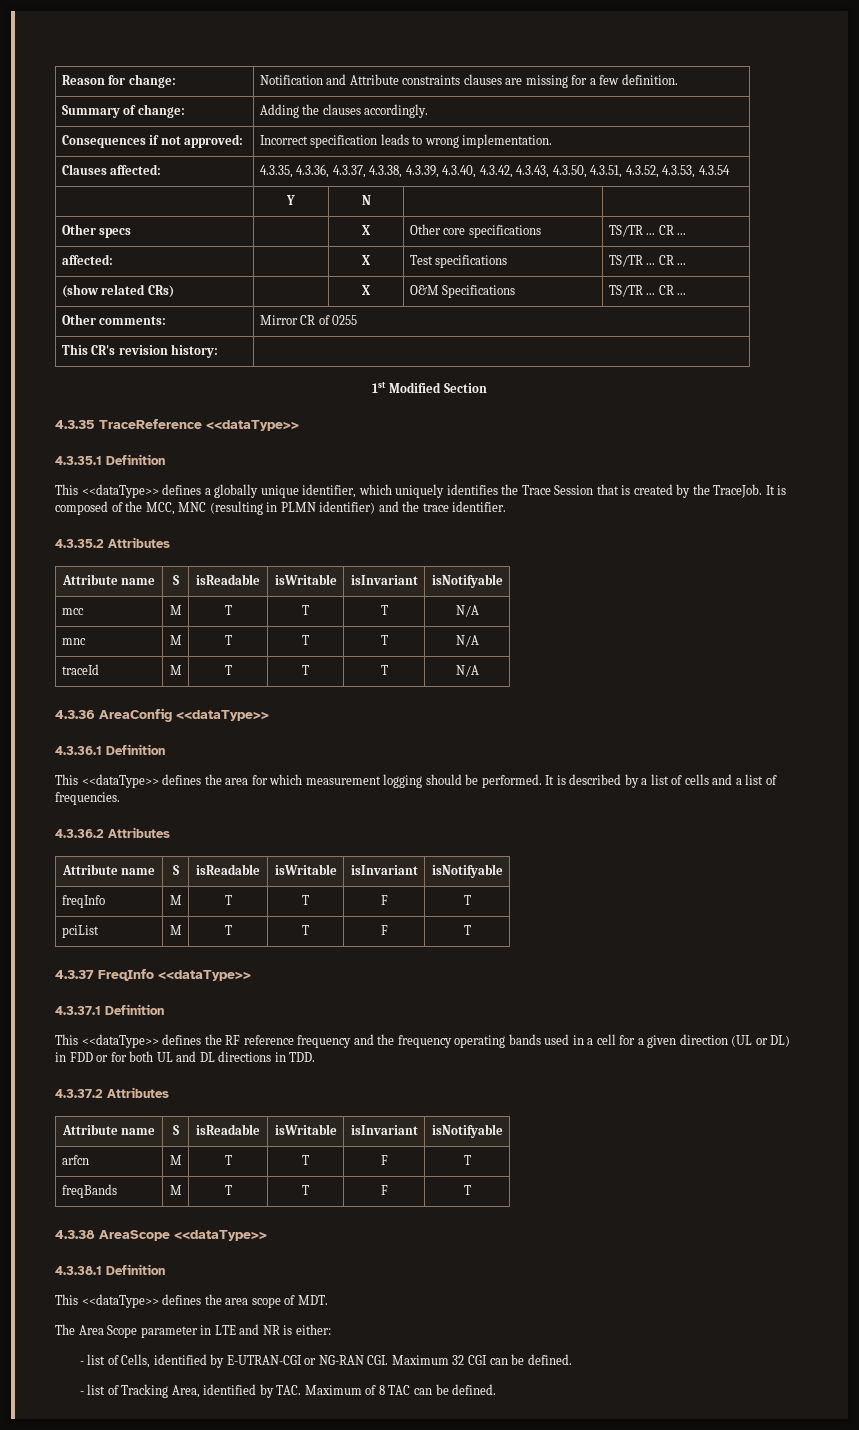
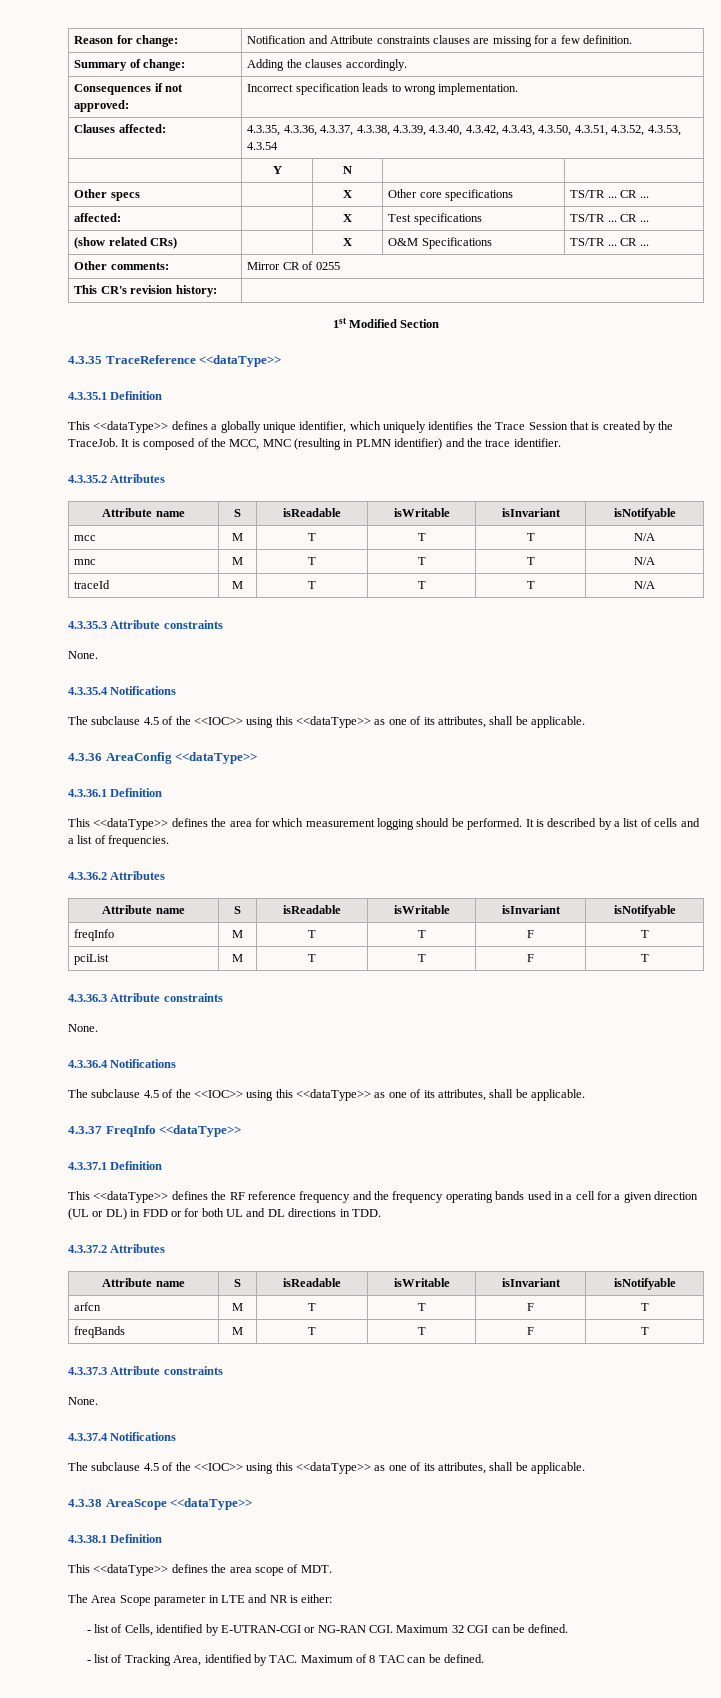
+ 4.3.35.3 Attribute constraints
+ None.
+ 4.3.35.4 Notifications
+ The subclause 4.5 of the <<IOC>> using this <<dataType>> as one of its attributes, shall be applicable.
+ 4.3.36.3 Attribute constraints
+ None.
+ 4.3.36.4 Notifications
+ The subclause 4.5 of the <<IOC>> using this <<dataType>> as one of its attributes, shall be applicable.
+ 4.3.37.3 Attribute constraints
+ None.
+ 4.3.37.4 Notifications
+ The subclause 4.5 of the <<IOC>> using this <<dataType>> as one of its attributes, shall be applicable.

